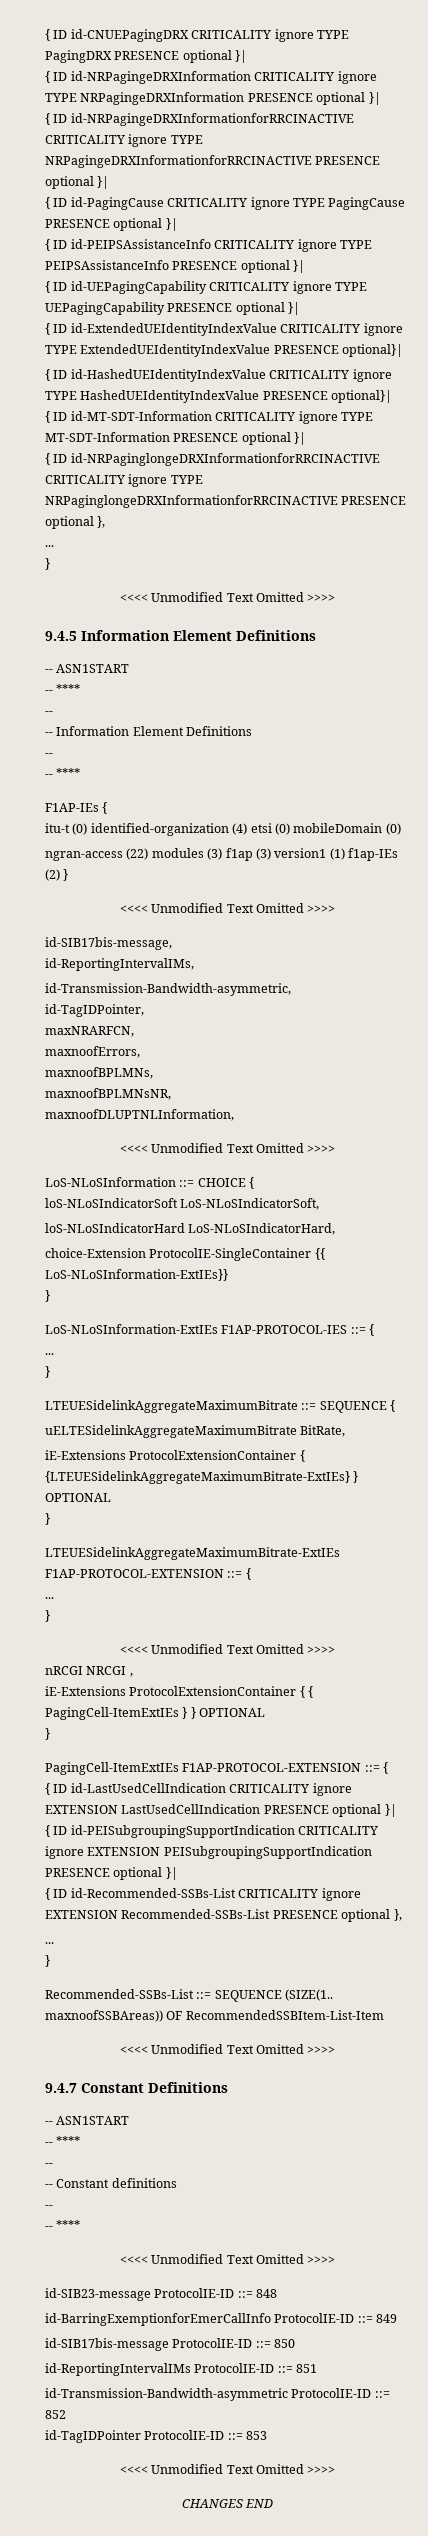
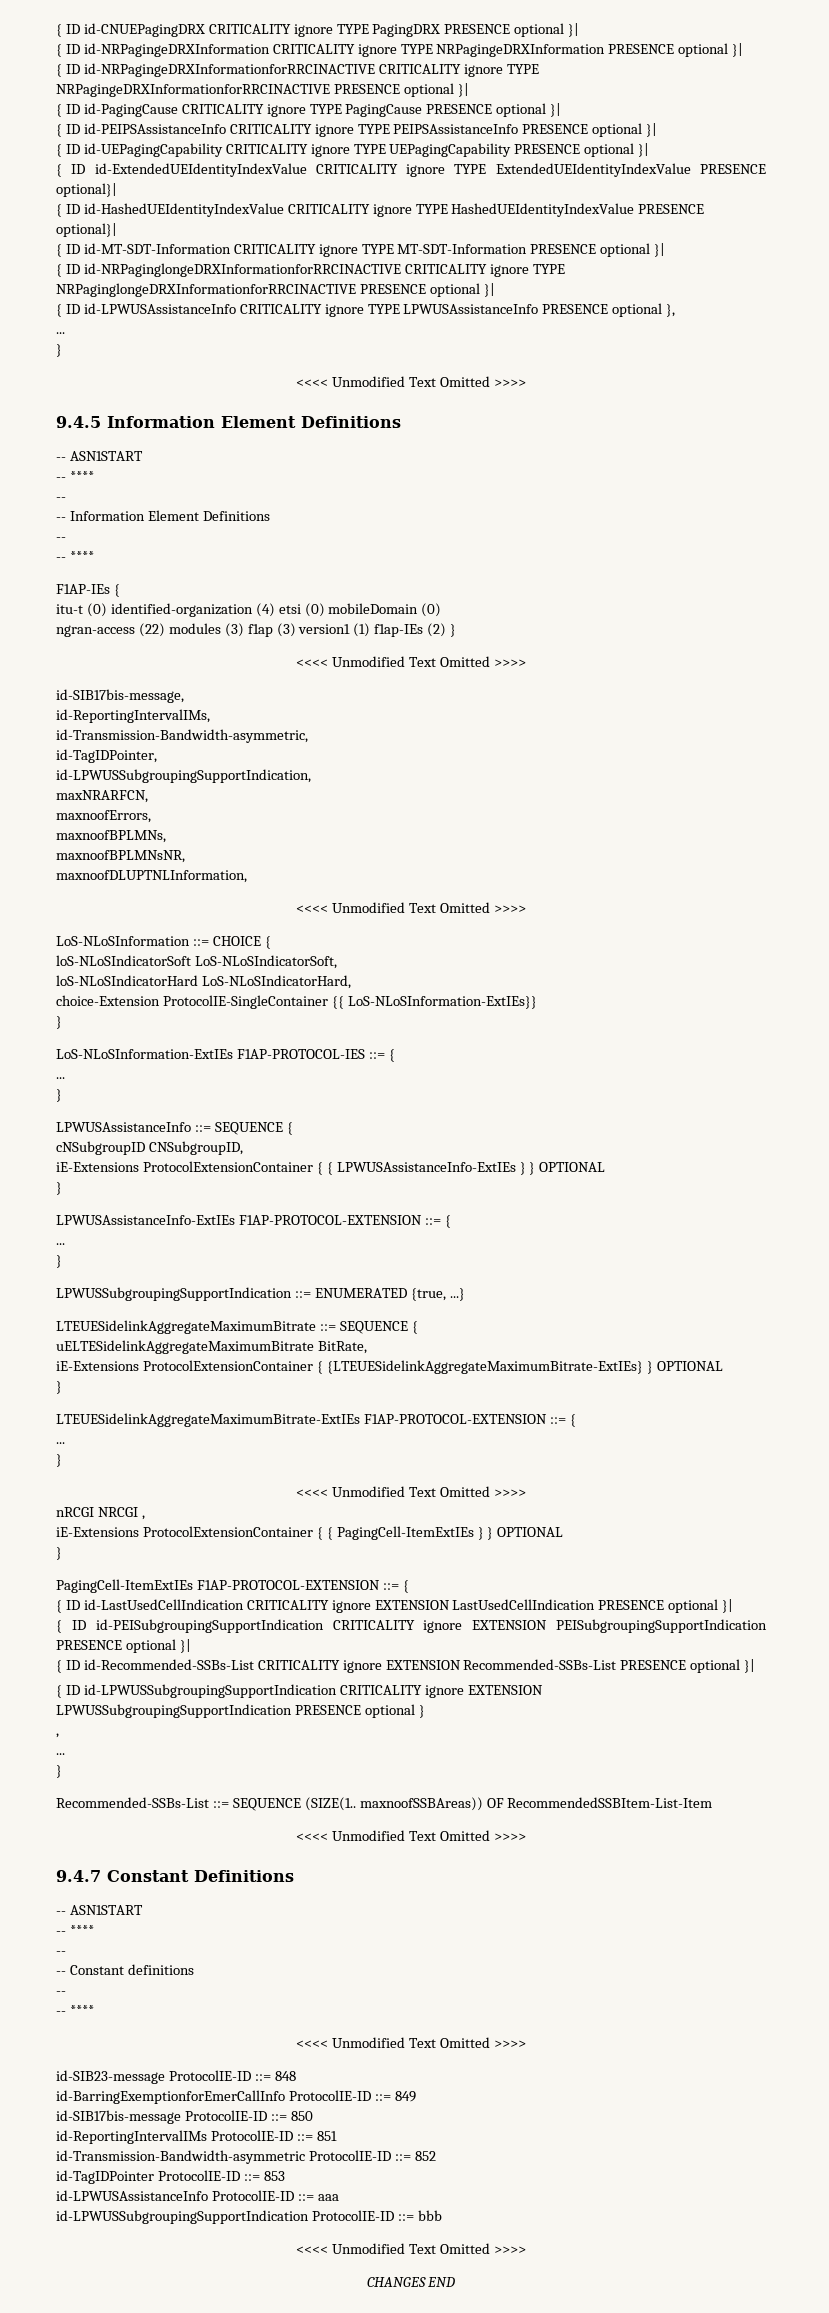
- { ID id-NRPaginglongeDRXInformationforRRCINACTIVE CRITICALITY ignore TYPE NRPaginglongeDRXInformationforRRCINACTIVE PRESENCE optional },
+ { ID id-NRPaginglongeDRXInformationforRRCINACTIVE CRITICALITY ignore TYPE NRPaginglongeDRXInformationforRRCINACTIVE PRESENCE optional }|
+ { ID id-LPWUSAssistanceInfo CRITICALITY ignore TYPE LPWUSAssistanceInfo PRESENCE optional },
+ id-LPWUSSubgroupingSupportIndication,
+ LPWUSAssistanceInfo ::= SEQUENCE {
+ cNSubgroupID CNSubgroupID,
+ iE-Extensions ProtocolExtensionContainer { { LPWUSAssistanceInfo-ExtIEs } } OPTIONAL
+ }
+ LPWUSAssistanceInfo-ExtIEs F1AP-PROTOCOL-EXTENSION ::= {
+ ...
+ }
+ LPWUSSubgroupingSupportIndication ::= ENUMERATED {true, ...}
- { ID id-Recommended-SSBs-List CRITICALITY ignore EXTENSION Recommended-SSBs-List PRESENCE optional },
+ { ID id-Recommended-SSBs-List CRITICALITY ignore EXTENSION Recommended-SSBs-List PRESENCE optional }|
+ { ID id-LPWUSSubgroupingSupportIndication CRITICALITY ignore EXTENSION LPWUSSubgroupingSupportIndication PRESENCE optional }
+ ,
+ id-LPWUSAssistanceInfo ProtocolIE-ID ::= aaa
+ id-LPWUSSubgroupingSupportIndication ProtocolIE-ID ::= bbb

